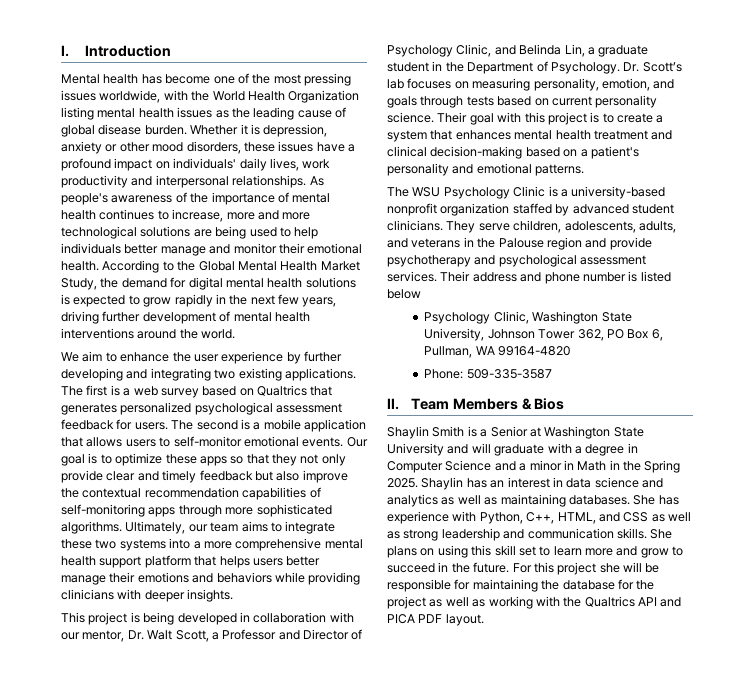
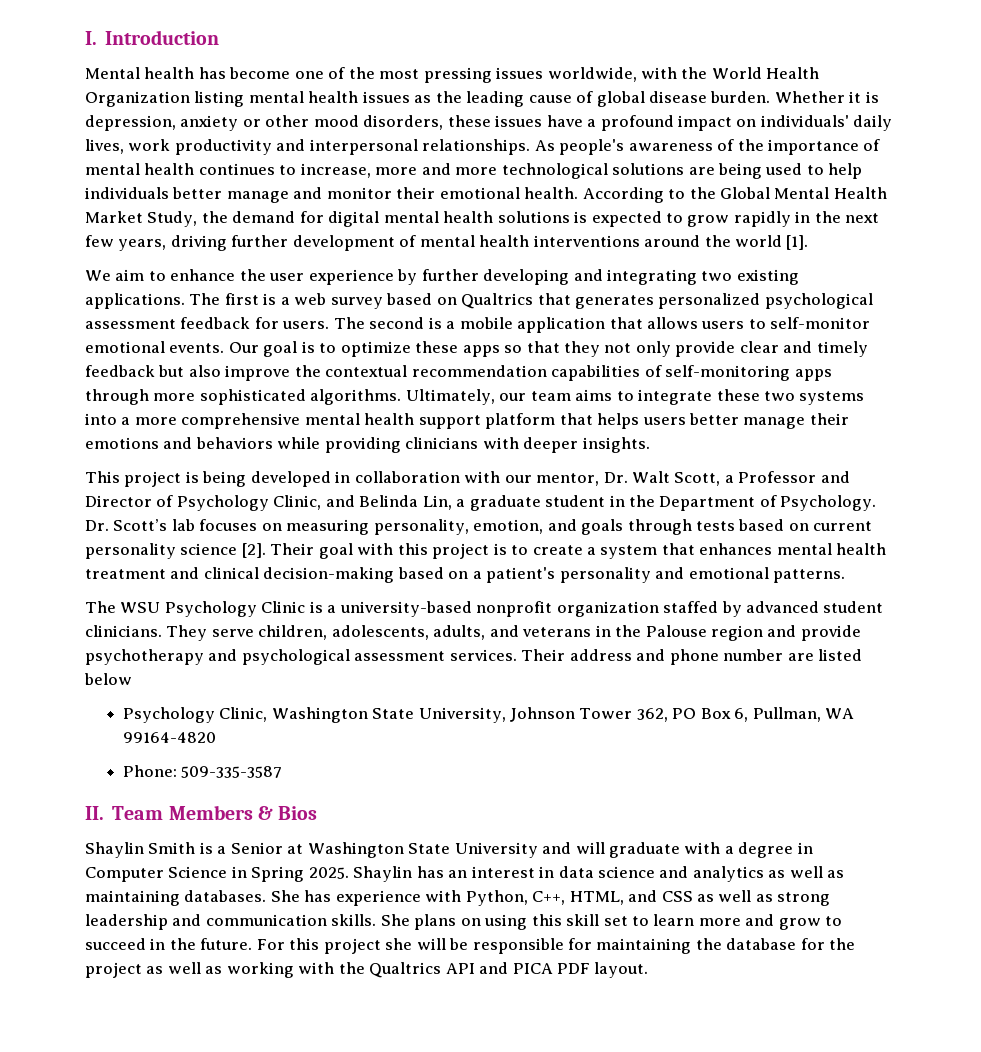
- According to the Global Mental Health Market Study, the demand for digital mental health solutions is expected to grow rapidly in the next few years, driving further development of mental health interventions around the world.
+ According to the Global Mental Health Market Study, the demand for digital mental health solutions is expected to grow rapidly in the next few years, driving further development of mental health interventions around the world [1].
- Dr. Scott’s lab focuses on measuring personality, emotion, and goals through tests based on current personality science.
+ Dr. Scott’s lab focuses on measuring personality, emotion, and goals through tests based on current personality science [2].
- Their address and phone number is listed below
+ Their address and phone number are listed below
- Shaylin Smith is a Senior at Washington State University and will graduate with a degree in Computer Science and a minor in Math in the Spring 2025.
+ Shaylin Smith is a Senior at Washington State University and will graduate with a degree in Computer Science in Spring 2025.

